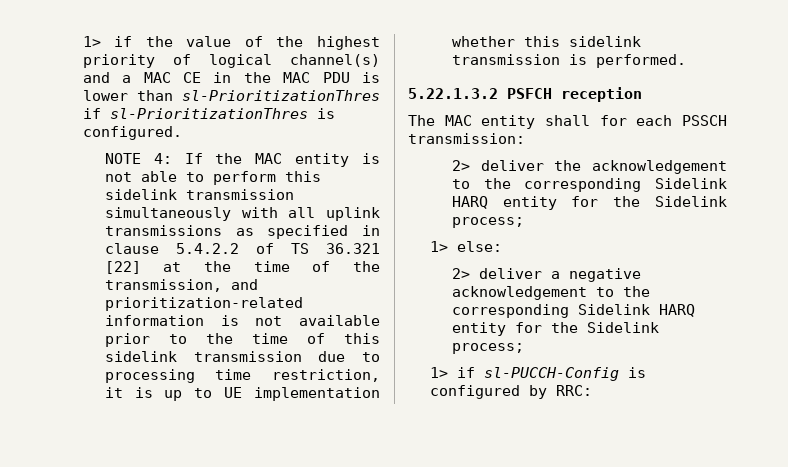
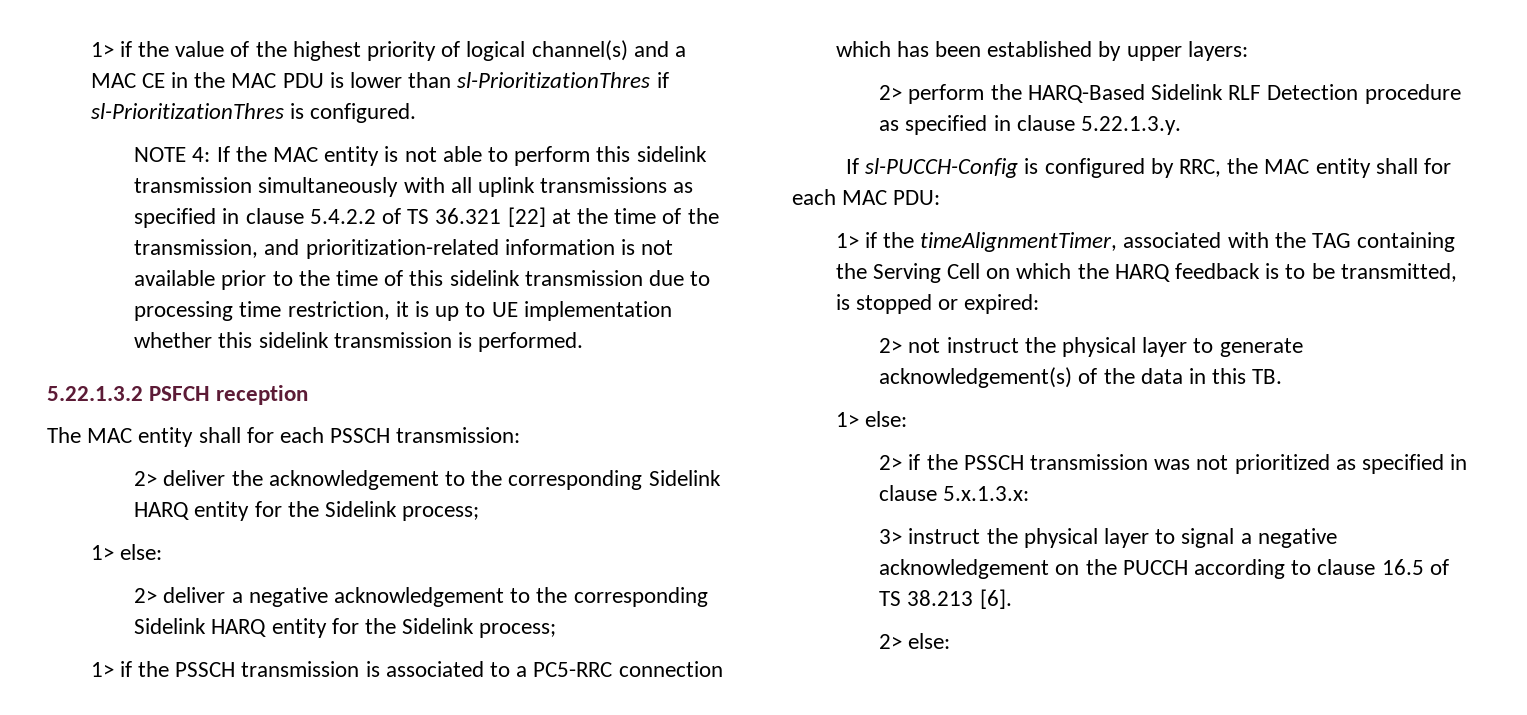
- 1> if sl-PUCCH-Config is configured by RRC:
+ 1> if the PSSCH transmission is associated to a PC5-RRC connection which has been established by upper layers:
+ 2> perform the HARQ-Based Sidelink RLF Detection procedure as specified in clause 5.22.1.3.y.
+ If sl-PUCCH-Config is configured by RRC, the MAC entity shall for each MAC PDU:
+ 1> if the timeAlignmentTimer, associated with the TAG containing the Serving Cell on which the HARQ feedback is to be transmitted, is stopped or expired:
+ 2> not instruct the physical layer to generate acknowledgement(s) of the data in this TB.
+ 1> else:
+ 2> if the PSSCH transmission was not prioritized as specified in clause 5.x.1.3.x:
+ 3> instruct the physical layer to signal a negative acknowledgement on the PUCCH according to clause 16.5 of TS 38.213 [6].
+ 2> else:

